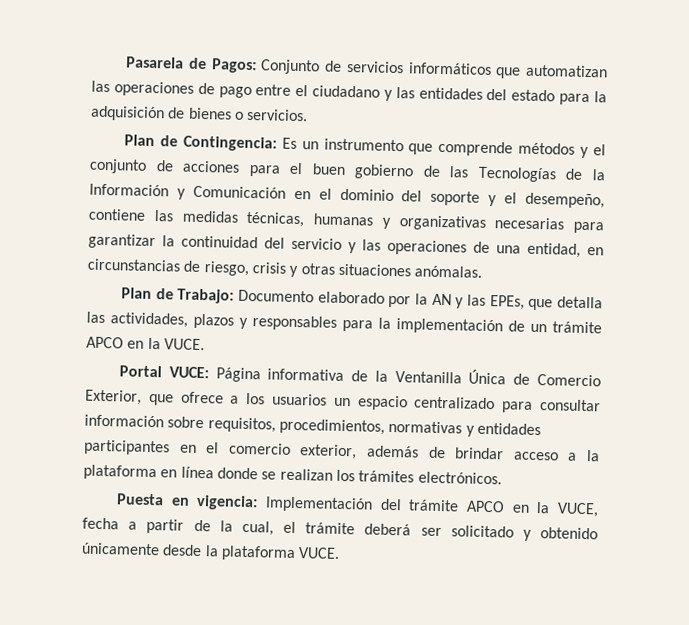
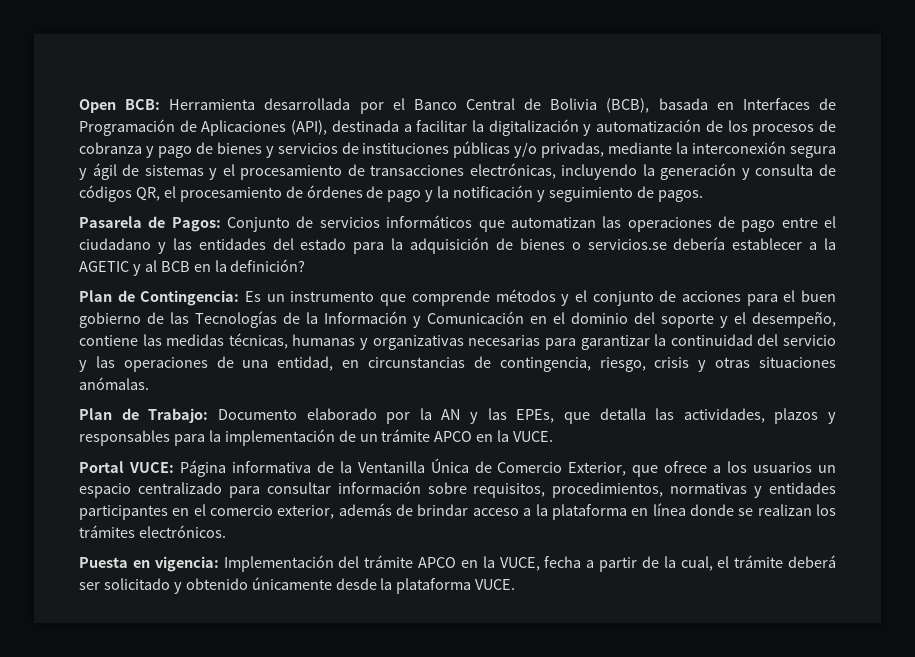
+ Open BCB: Herramienta desarrollada por el Banco Central de Bolivia (BCB), basada en Interfaces de Programación de Aplicaciones (API), destinada a facilitar la digitalización y automatización de los procesos de cobranza y pago de bienes y servicios de instituciones públicas y/o privadas, mediante la interconexión segura y ágil de sistemas y el procesamiento de transacciones electrónicas, incluyendo la generación y consulta de códigos QR, el procesamiento de órdenes de pago y la notificación y seguimiento de pagos.
- Pasarela de Pagos: Conjunto de servicios informáticos que automatizan las operaciones de pago entre el ciudadano y las entidades del estado para la adquisición de bienes o servicios.
+ Pasarela de Pagos: Conjunto de servicios informáticos que automatizan las operaciones de pago entre el ciudadano y las entidades del estado para la adquisición de bienes o servicios.se debería establecer a la AGETIC y al BCB en la definición?
- Es un instrumento que comprende métodos y el conjunto de acciones para el buen gobierno de las Tecnologías de la Información y Comunicación en el dominio del soporte y el desempeño, contiene las medidas técnicas, humanas y organizativas necesarias para garantizar la continuidad del servicio y las operaciones de una entidad, en circunstancias de riesgo, crisis y otras situaciones anómalas.
+ Es un instrumento que comprende métodos y el conjunto de acciones para el buen gobierno de las Tecnologías de la Información y Comunicación en el dominio del soporte y el desempeño, contiene las medidas técnicas, humanas y organizativas necesarias para garantizar la continuidad del servicio y las operaciones de una entidad, en circunstancias de contingencia, riesgo, crisis y otras situaciones anómalas.

